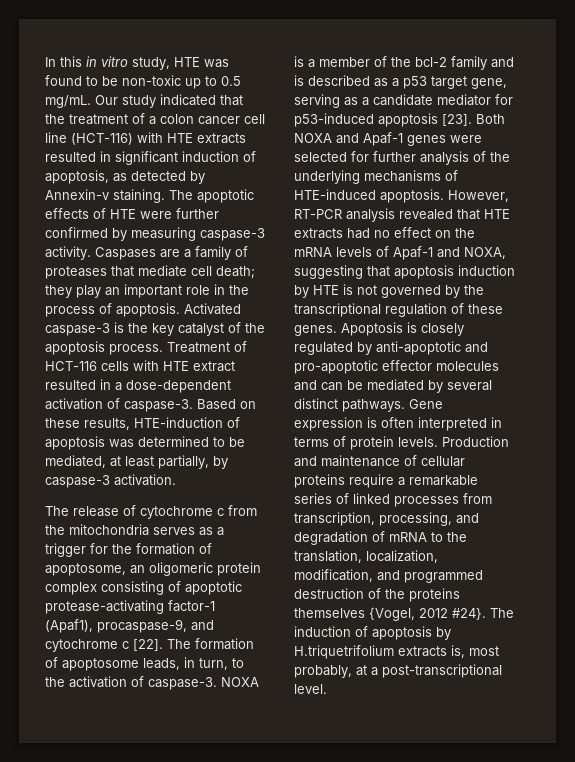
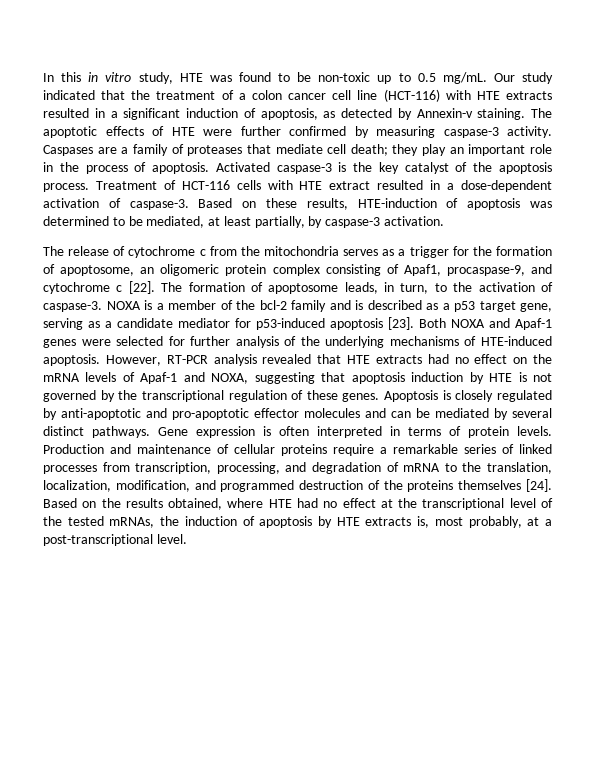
- Our study indicated that the treatment of a colon cancer cell line (HCT-116) with HTE extracts resulted in significant induction of apoptosis, as detected by Annexin-v staining.
+ Our study indicated that the treatment of a colon cancer cell line (HCT-116) with HTE extracts resulted in a significant induction of apoptosis, as detected by Annexin-v staining.
- The release of cytochrome c from the mitochondria serves as a trigger for the formation of apoptosome, an oligomeric protein complex consisting of apoptotic protease-activating factor-1 (Apaf1), procaspase-9, and cytochrome c [22].
+ The release of cytochrome c from the mitochondria serves as a trigger for the formation of apoptosome, an oligomeric protein complex consisting of Apaf1, procaspase-9, and cytochrome c [22].
- Production and maintenance of cellular proteins require a remarkable series of linked processes from transcription, processing, and degradation of mRNA to the translation, localization, modification, and programmed destruction of the proteins themselves {Vogel, 2012 #24}. The induction of apoptosis by H.triquetrifolium extracts is, most probably, at a post-transcriptional level.
+ Production and maintenance of cellular proteins require a remarkable series of linked processes from transcription, processing, and degradation of mRNA to the translation, localization, modification, and programmed destruction of the proteins themselves [24]. Based on the results obtained, where HTE had no effect at the transcriptional level of the tested mRNAs, the induction of apoptosis by HTE extracts is, most probably, at a post-transcriptional level.

